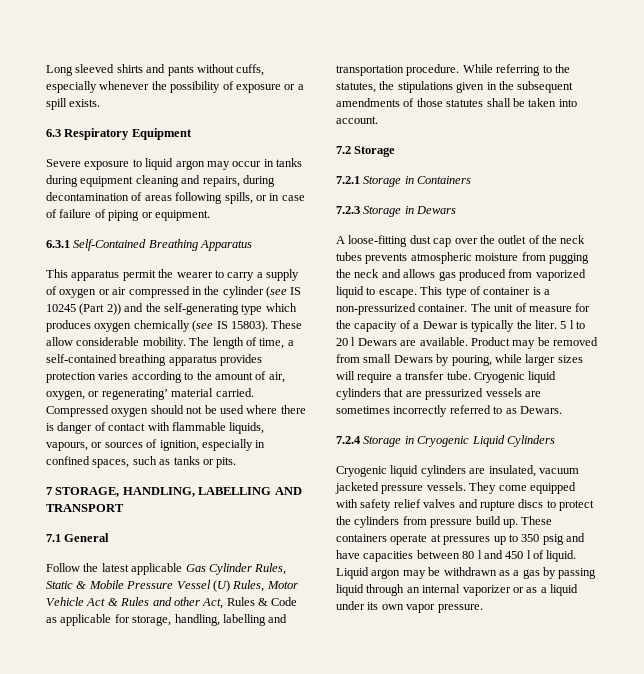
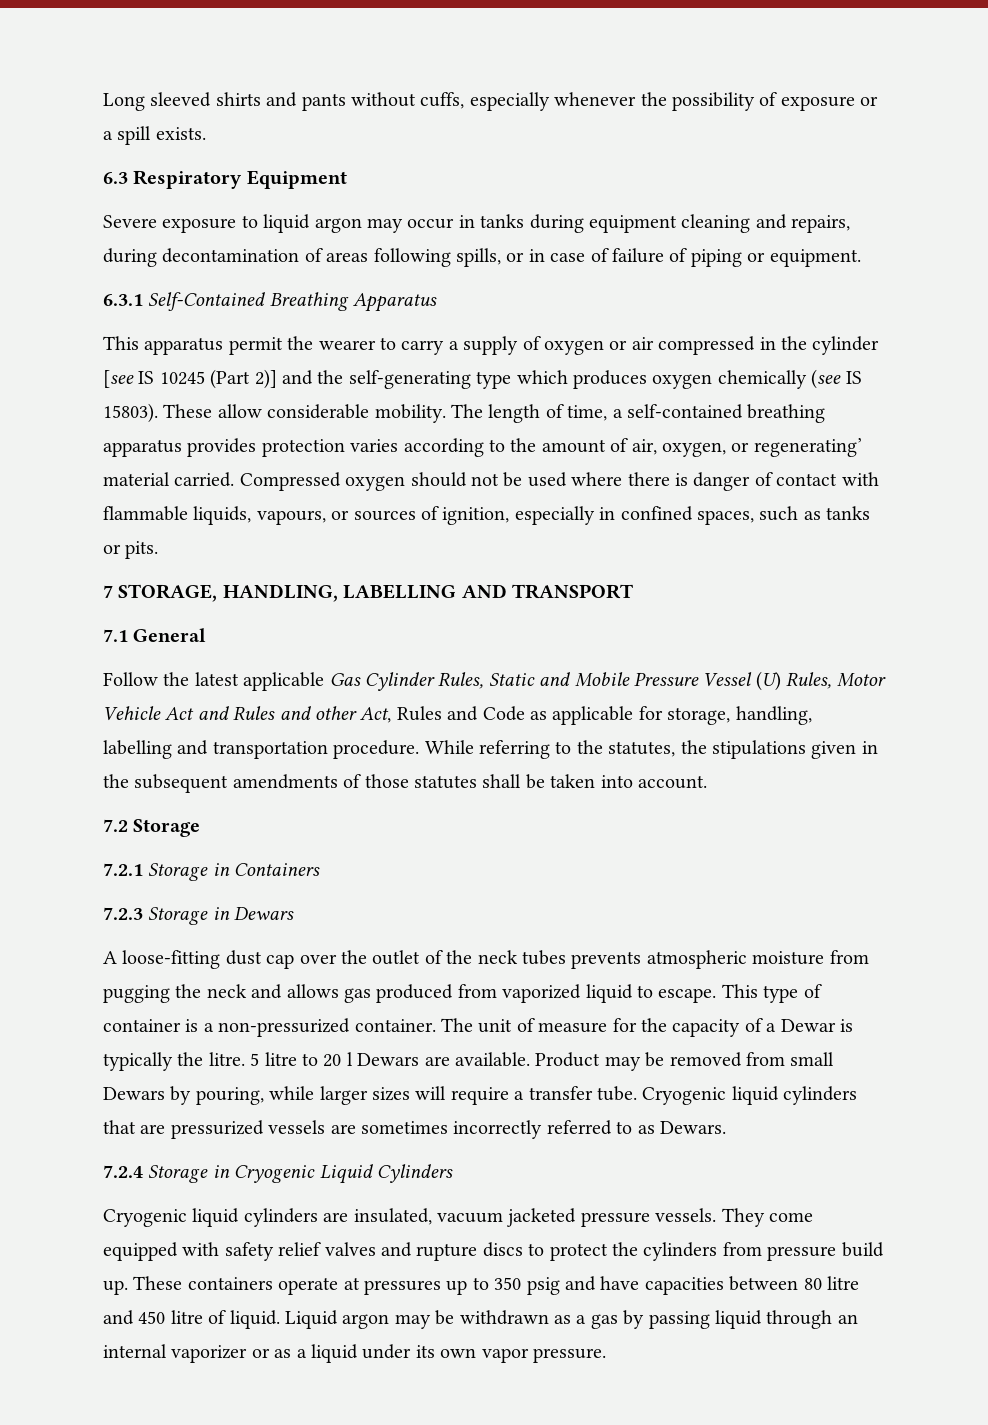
- This apparatus permit the wearer to carry a supply of oxygen or air compressed in the cylinder (see IS 10245 (Part 2)) and the self-generating type which produces oxygen chemically (see IS 15803).
+ This apparatus permit the wearer to carry a supply of oxygen or air compressed in the cylinder [see IS 10245 (Part 2)] and the self-generating type which produces oxygen chemically (see IS 15803).
- Follow the latest applicable Gas Cylinder Rules, Static & Mobile Pressure Vessel (U) Rules, Motor Vehicle Act & Rules and other Act, Rules & Code as applicable for storage, handling, labelling and transportation procedure.
+ Follow the latest applicable Gas Cylinder Rules, Static and Mobile Pressure Vessel (U) Rules, Motor Vehicle Act and Rules and other Act, Rules and Code as applicable for storage, handling, labelling and transportation procedure.
- The unit of measure for the capacity of a Dewar is typically the liter. 5 l to 20 l Dewars are available.
+ The unit of measure for the capacity of a Dewar is typically the litre. 5 litre to 20 l Dewars are available.
- These containers operate at pressures up to 350 psig and have capacities between 80 l and 450 l of liquid.
+ These containers operate at pressures up to 350 psig and have capacities between 80 litre and 450 litre of liquid.

